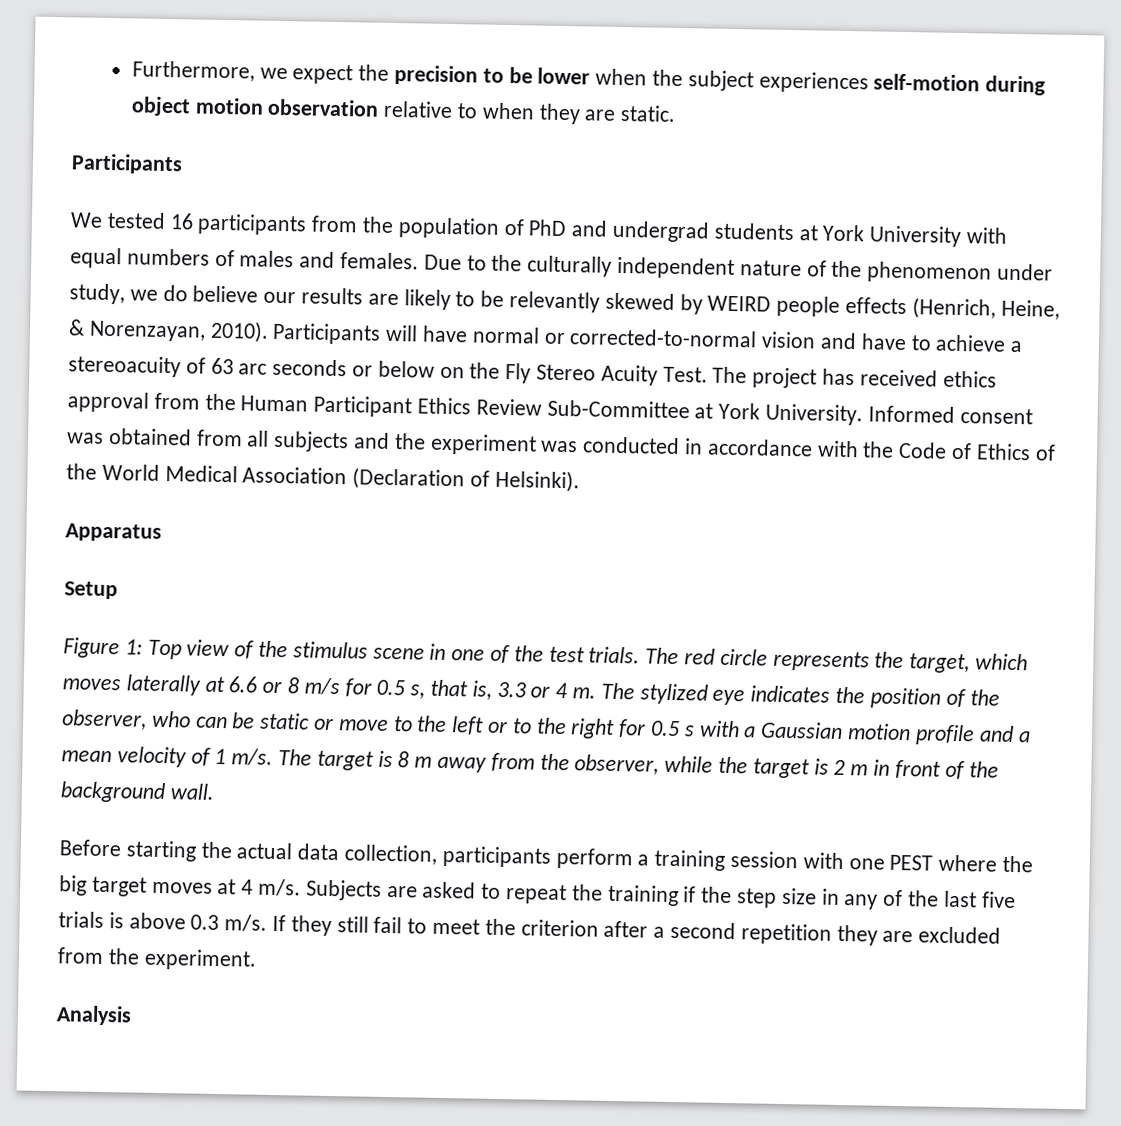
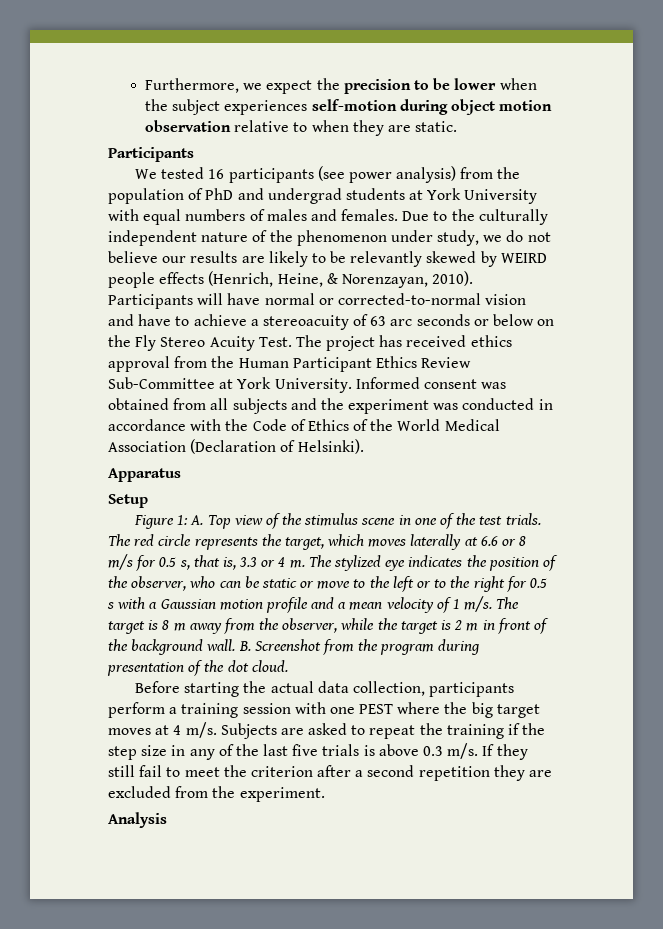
- We tested 16 participants from the population of PhD and undergrad students at York University with equal numbers of males and females.
+ We tested 16 participants (see power analysis) from the population of PhD and undergrad students at York University with equal numbers of males and females.
- Due to the culturally independent nature of the phenomenon under study, we do believe our results are likely to be relevantly skewed by WEIRD people effects (Henrich, Heine, & Norenzayan, 2010).
+ Due to the culturally independent nature of the phenomenon under study, we do not believe our results are likely to be relevantly skewed by WEIRD people effects (Henrich, Heine, & Norenzayan, 2010).
- Figure 1: Top view of the stimulus scene in one of the test trials.
+ Figure 1: A. Top view of the stimulus scene in one of the test trials.
+ B. Screenshot from the program during presentation of the dot cloud.

